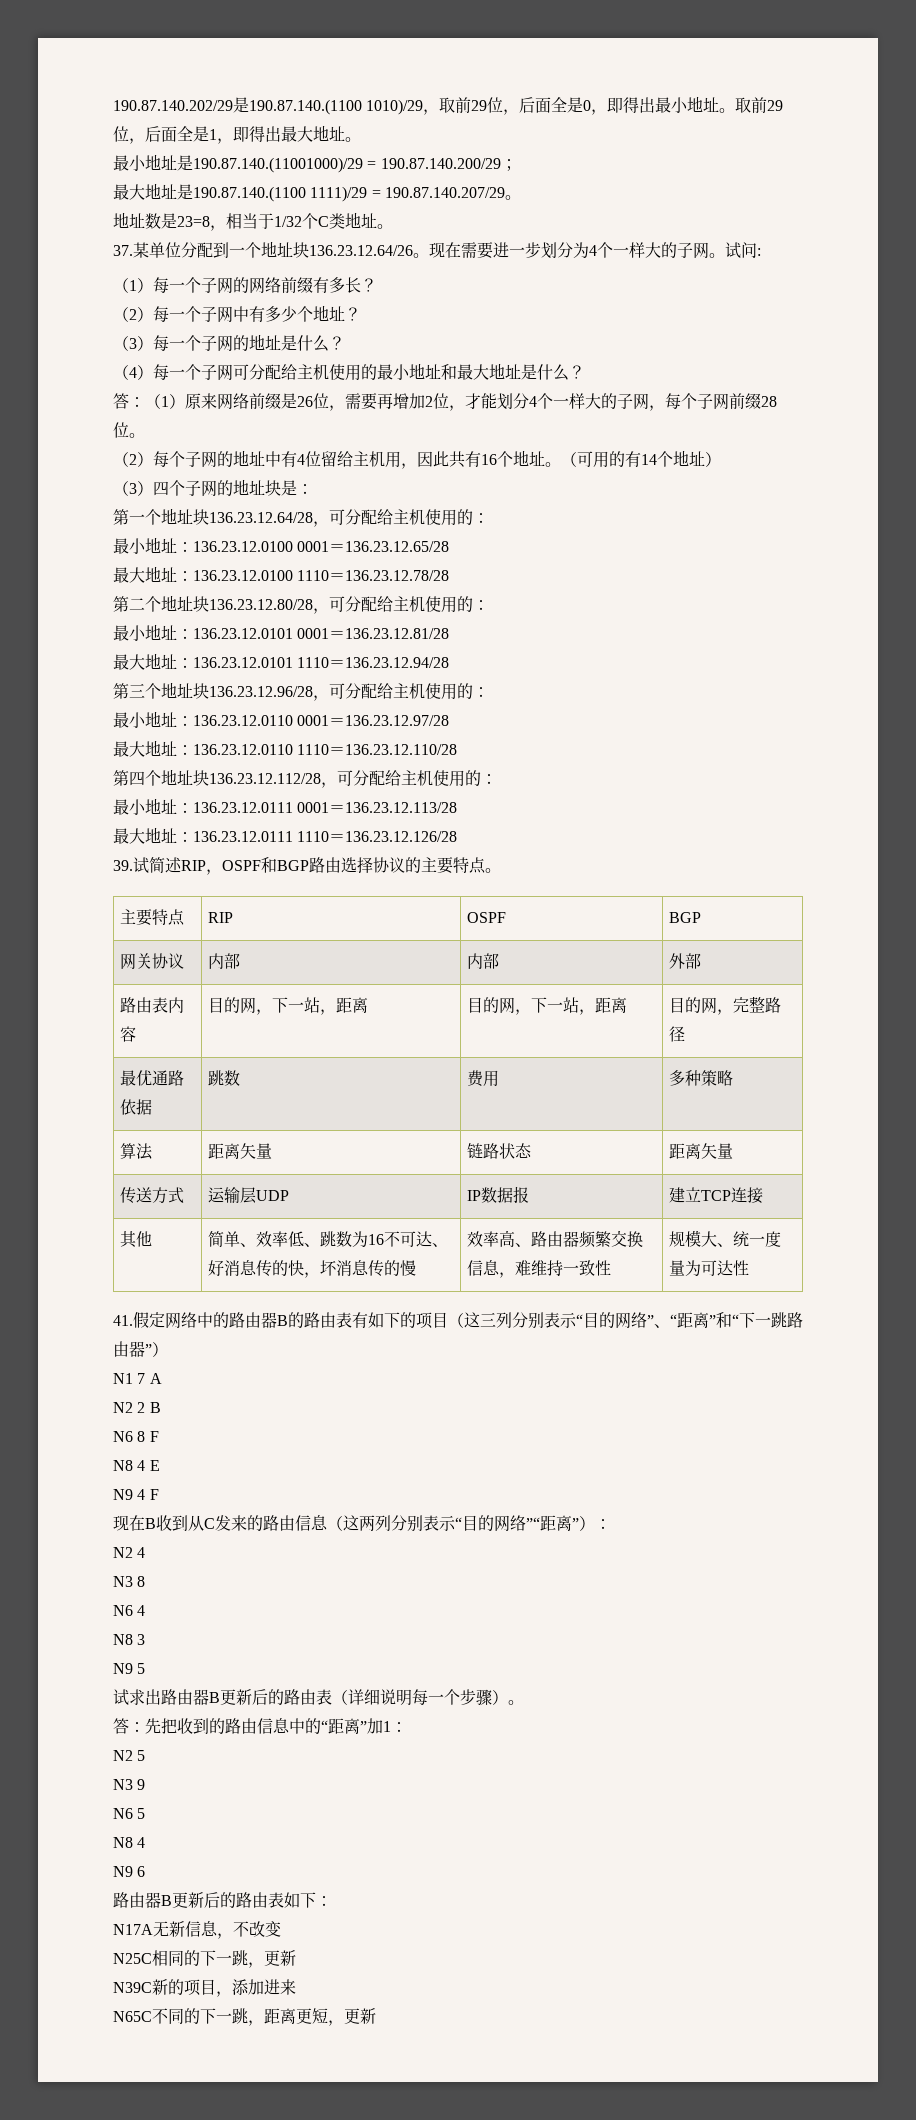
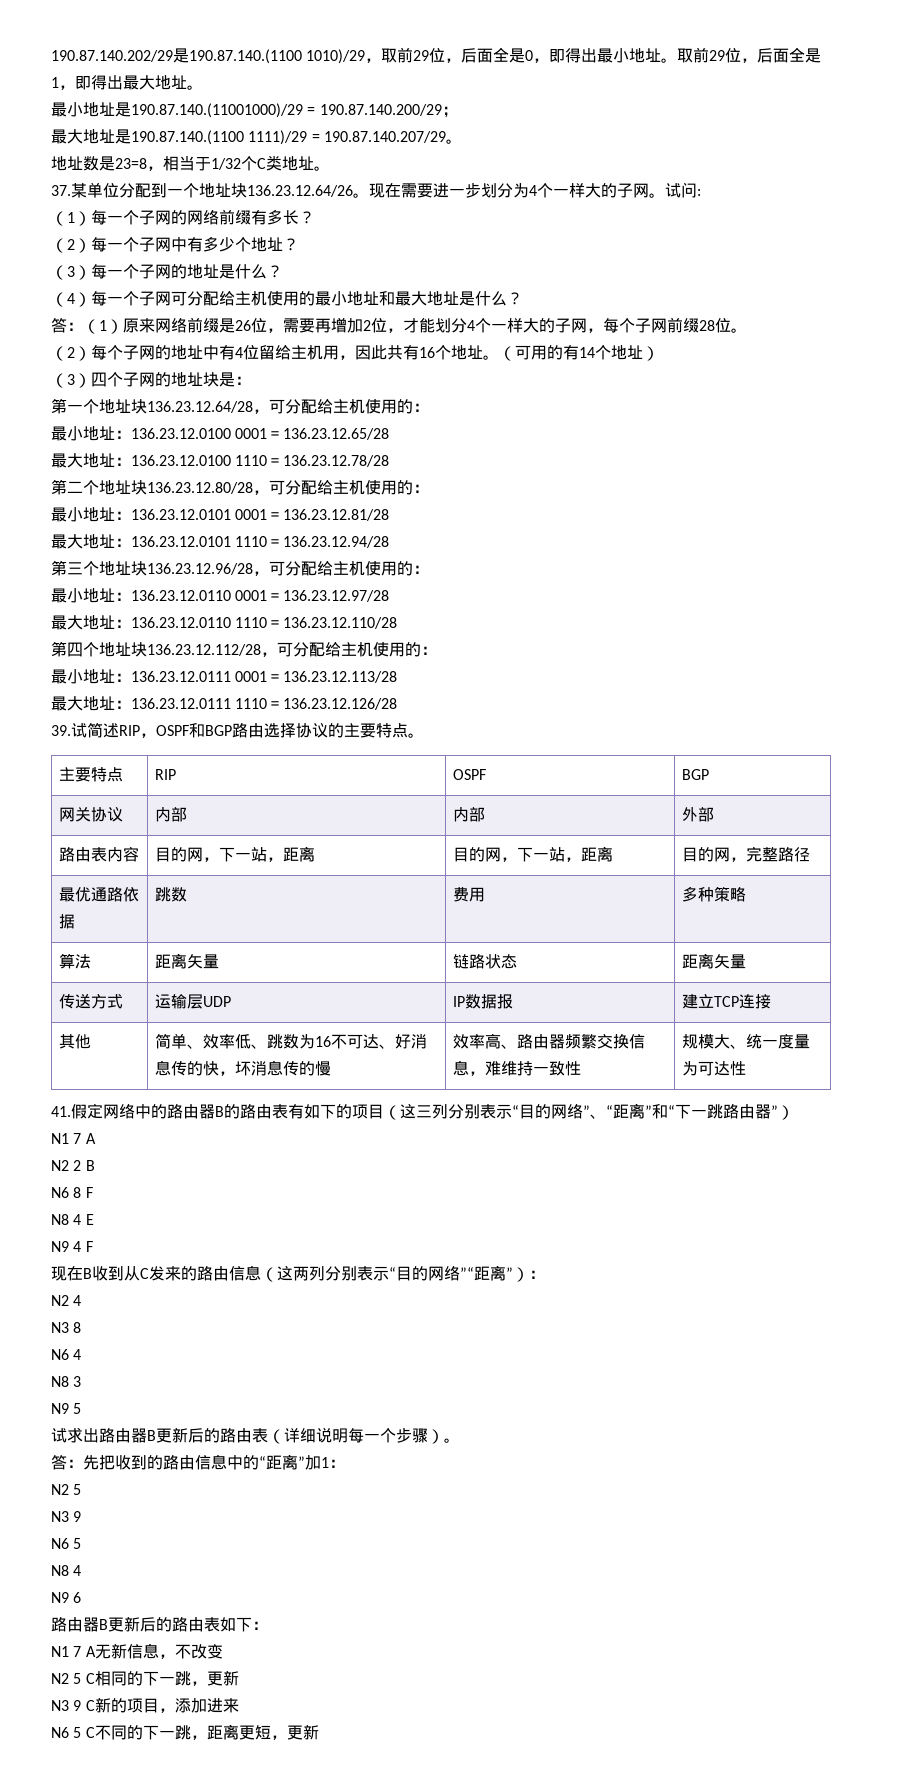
- N17A无新信息，不改变
+ N1 7 A无新信息，不改变
- N25C相同的下一跳，更新
+ N2 5 C相同的下一跳，更新
- N39C新的项目，添加进来
+ N3 9 C新的项目，添加进来
- N65C不同的下一跳，距离更短，更新
+ N6 5 C不同的下一跳，距离更短，更新

